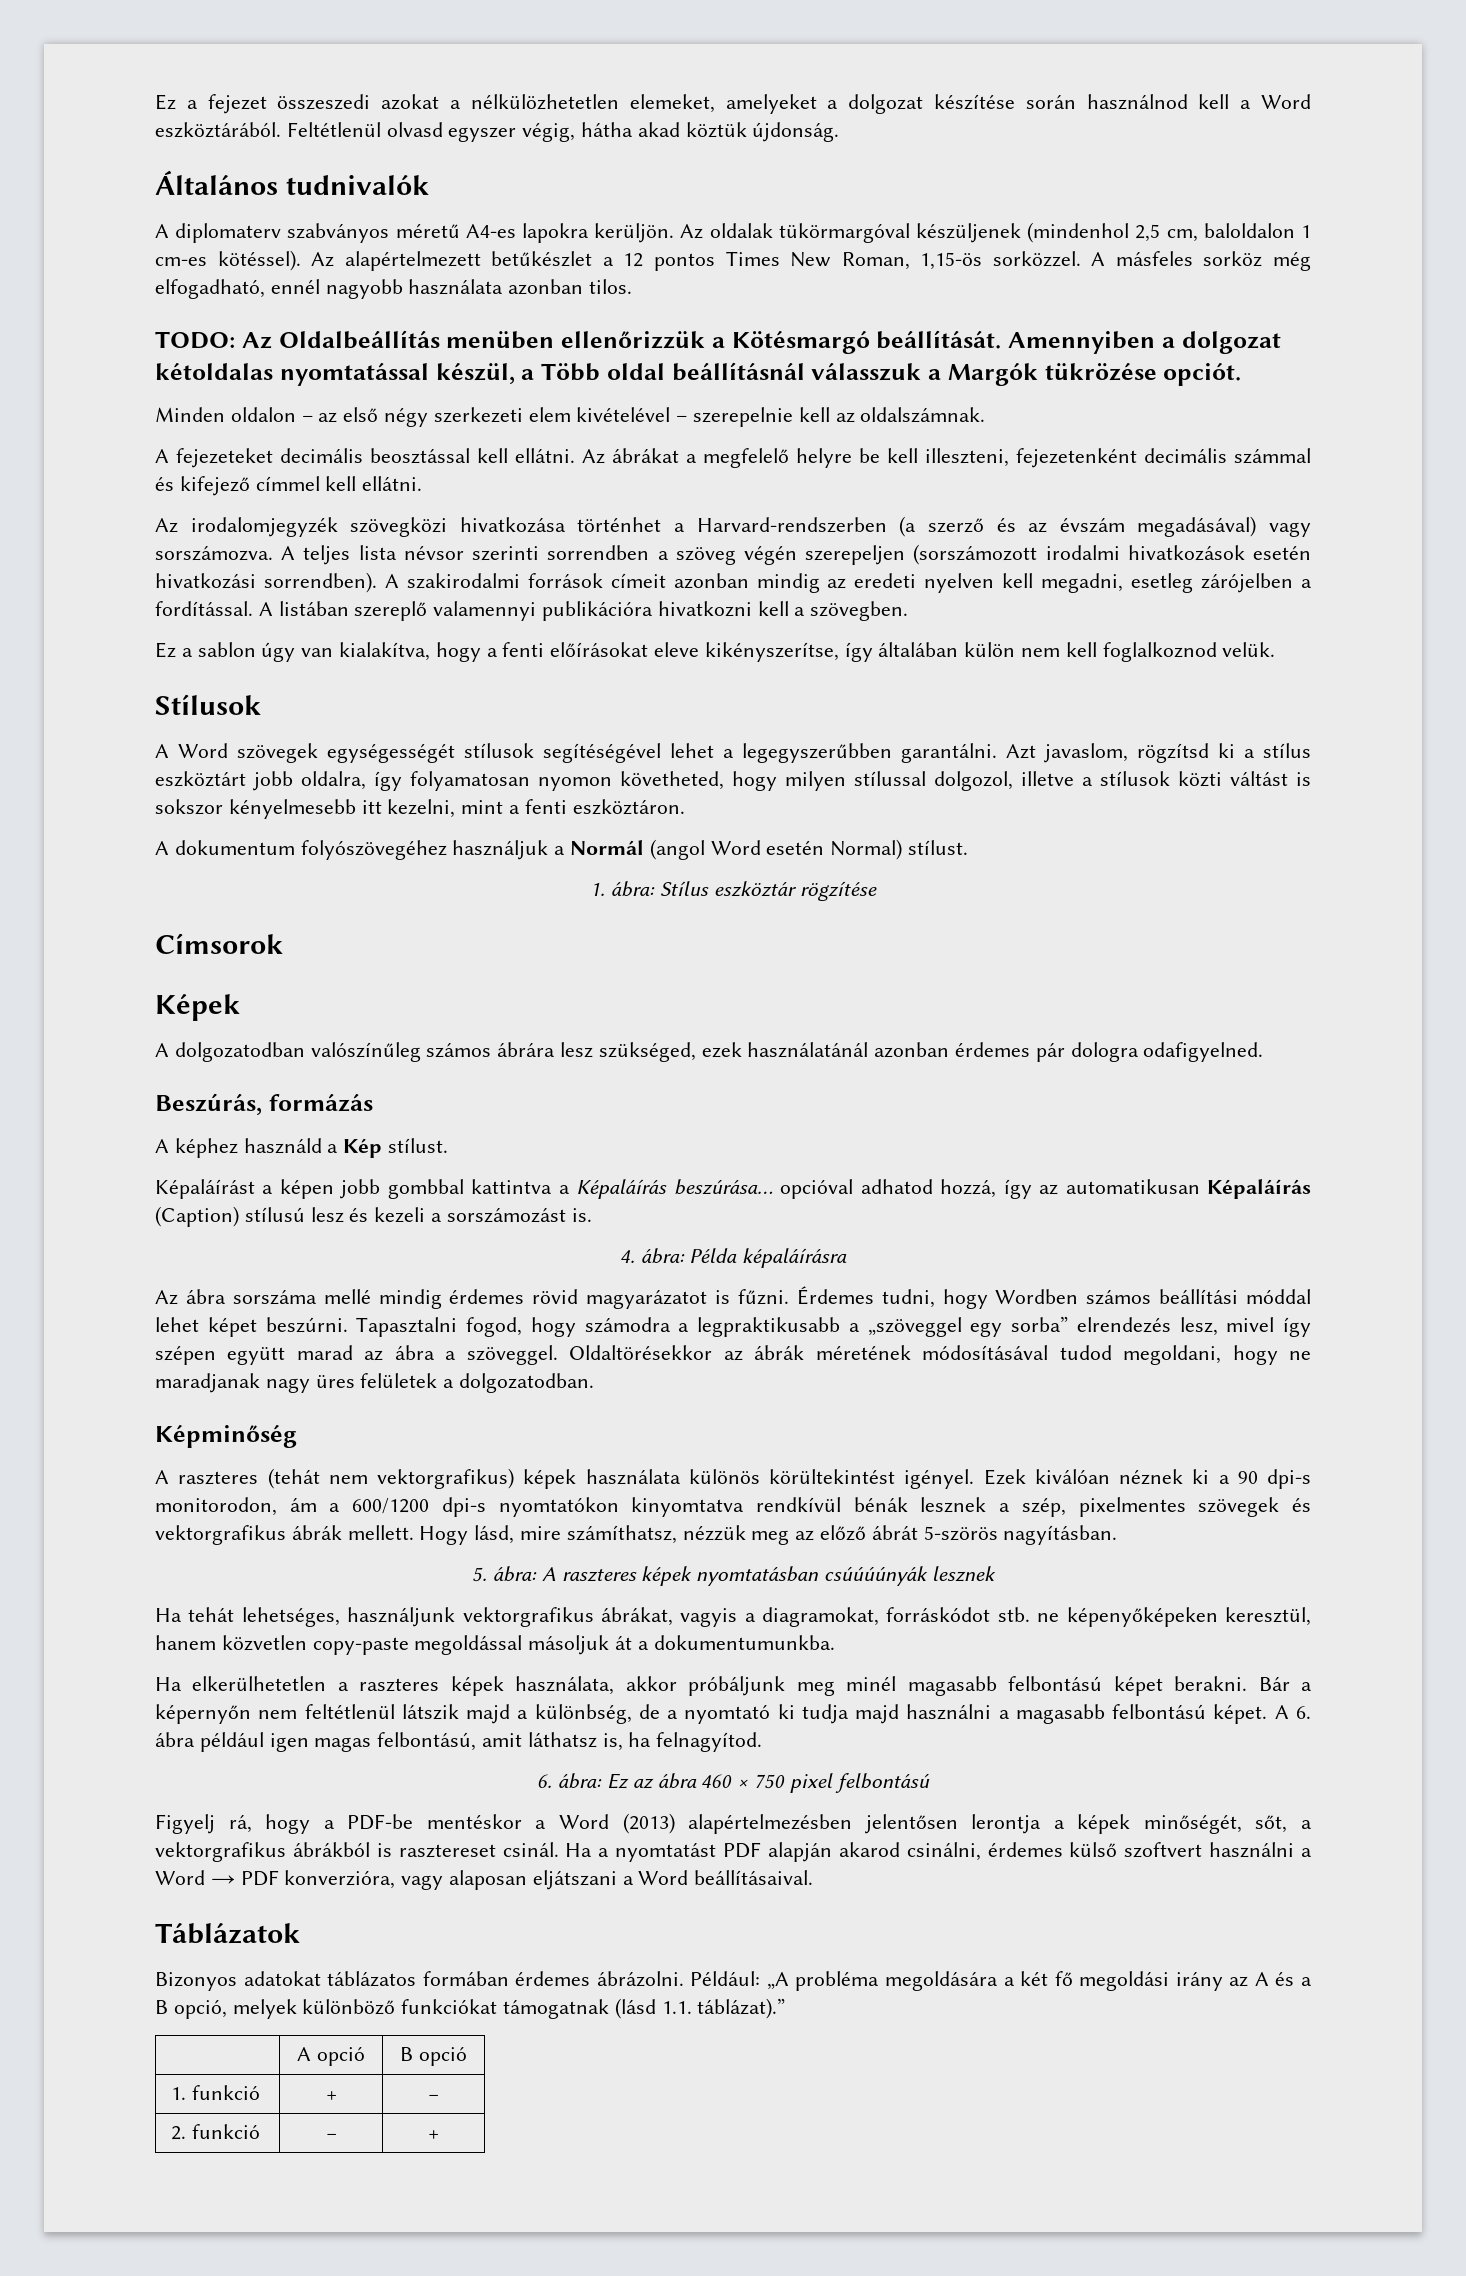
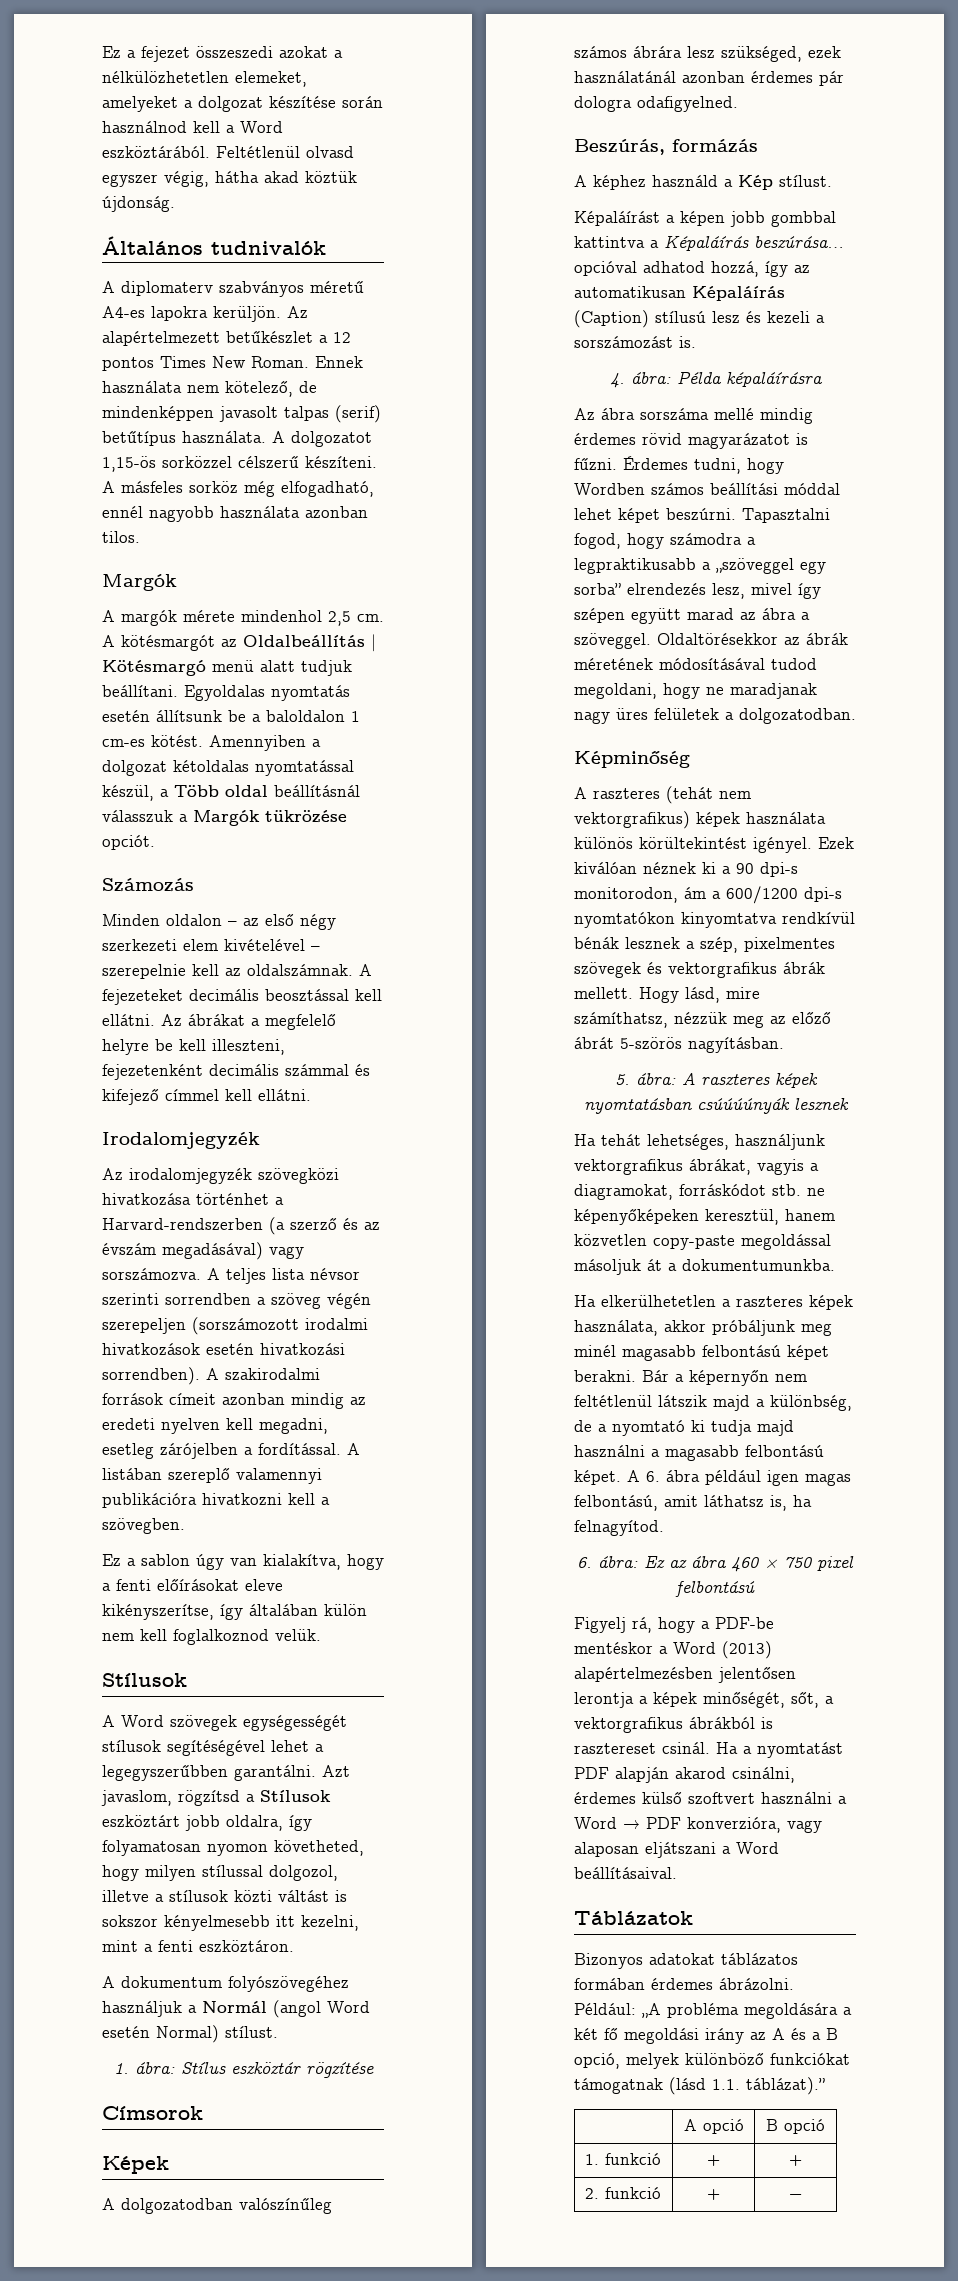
- Az oldalak tükörmargóval készüljenek (mindenhol 2,5 cm, baloldalon 1 cm-es kötéssel). Az alapértelmezett betűkészlet a 12 pontos Times New Roman, 1,15-ös sorközzel.
+ Az alapértelmezett betűkészlet a 12 pontos Times New Roman. Ennek használata nem kötelező, de mindenképpen javasolt talpas (serif) betűtípus használata. A dolgozatot 1,15-ös sorközzel célszerű készíteni.
  A másfeles sorköz még elfogadható, ennél nagyobb használata azonban tilos.
- TODO: Az Oldalbeállítás menüben ellenőrizzük a Kötésmargó beállítását.
+ Margók
+ A margók mérete mindenhol 2,5 cm. A kötésmargót az Oldalbeállítás | Kötésmargó menü alatt tudjuk beállítani. Egyoldalas nyomtatás esetén állítsunk be a baloldalon 1 cm-es kötést.
+ Számozás
- Minden oldalon – az első négy szerkezeti elem kivételével – szerepelnie kell az oldalszámnak.
- A fejezeteket decimális beosztással kell ellátni.
+ Minden oldalon – az első négy szerkezeti elem kivételével – szerepelnie kell az oldalszámnak. A fejezeteket decimális beosztással kell ellátni.
+ Irodalomjegyzék
- Azt javaslom, rögzítsd ki a stílus eszköztárt jobb oldalra, így folyamatosan nyomon követheted, hogy milyen stílussal dolgozol, illetve a stílusok közti váltást is sokszor kényelmesebb itt kezelni, mint a fenti eszköztáron.
+ Azt javaslom, rögzítsd a Stílusok eszköztárt jobb oldalra, így folyamatosan nyomon követheted, hogy milyen stílussal dolgozol, illetve a stílusok közti váltást is sokszor kényelmesebb itt kezelni, mint a fenti eszköztáron.
- 1. funkció | + | −
+ 1. funkció | + | +
- 2. funkció | − | +
+ 2. funkció | + | −

